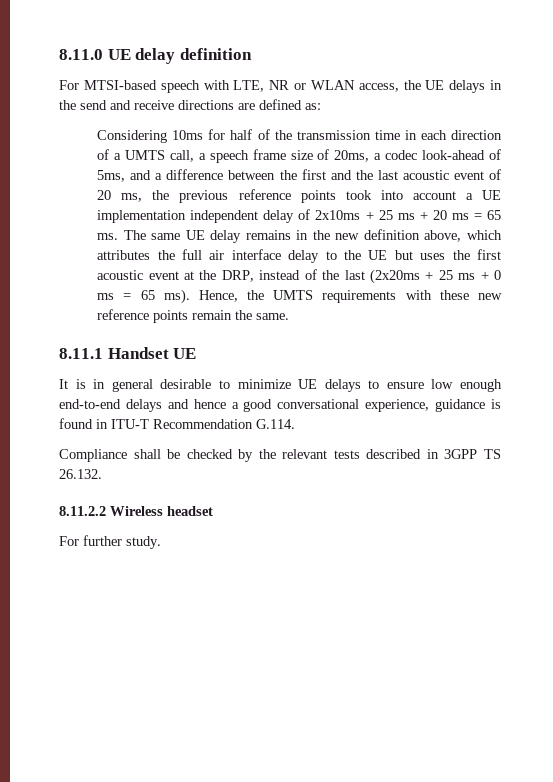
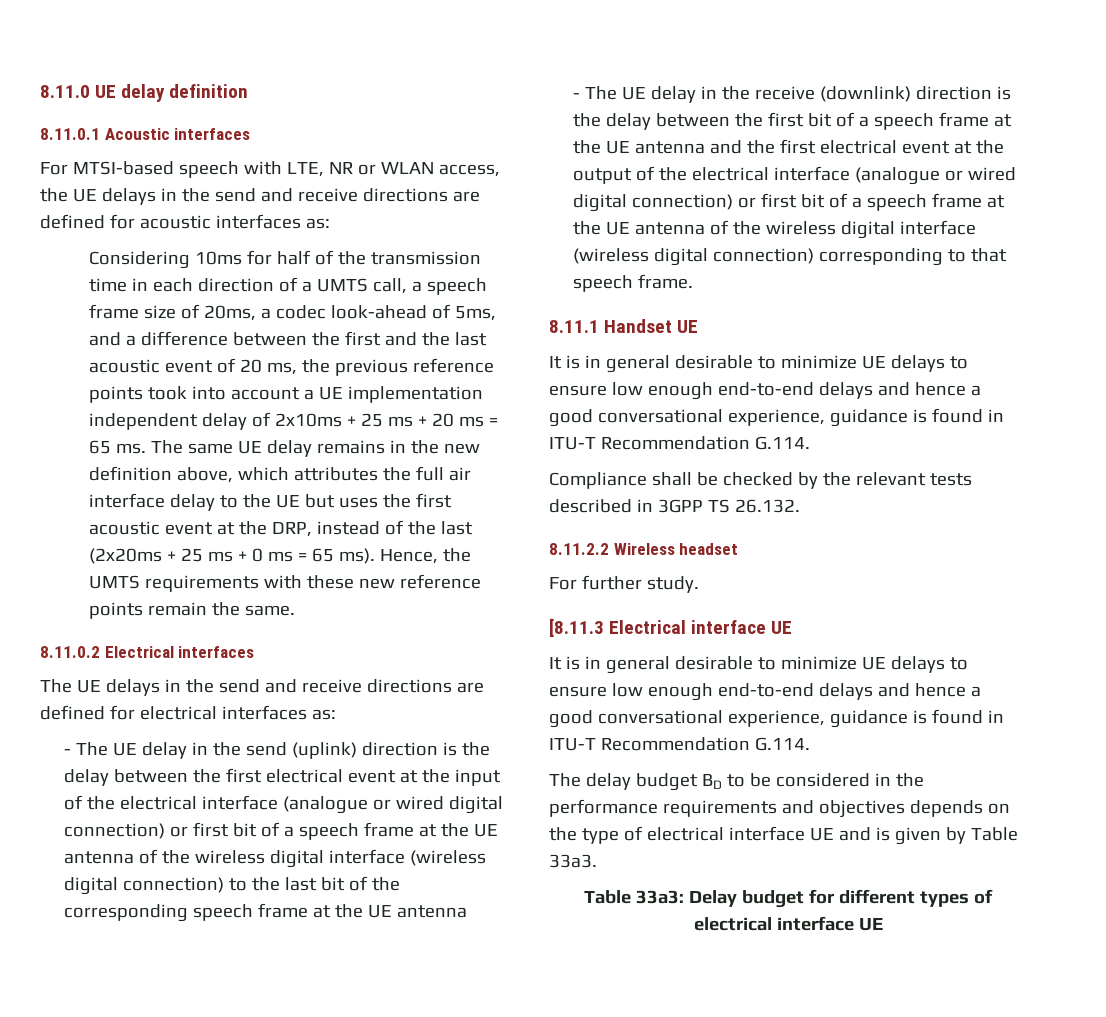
+ 8.11.0.1 Acoustic interfaces
- For MTSI-based speech with LTE, NR or WLAN access, the UE delays in the send and receive directions are defined as:
+ For MTSI-based speech with LTE, NR or WLAN access, the UE delays in the send and receive directions are defined for acoustic interfaces as:
+ 8.11.0.2 Electrical interfaces
+ The UE delays in the send and receive directions are defined for electrical interfaces as:
+ - The UE delay in the send (uplink) direction is the delay between the first electrical event at the input of the electrical interface (analogue or wired digital connection) or first bit of a speech frame at the UE antenna of the wireless digital interface (wireless digital connection) to the last bit of the corresponding speech frame at the UE antenna
+ - The UE delay in the receive (downlink) direction is the delay between the first bit of a speech frame at the UE antenna and the first electrical event at the output of the electrical interface (analogue or wired digital connection) or first bit of a speech frame at the UE antenna of the wireless digital interface (wireless digital connection) corresponding to that speech frame.
+ [8.11.3 Electrical interface UE
+ It is in general desirable to minimize UE delays to ensure low enough end-to-end delays and hence a good conversational experience, guidance is found in ITU-T Recommendation G.114.
+ The delay budget BD to be considered in the performance requirements and objectives depends on the type of electrical interface UE and is given by Table 33a3.
+ Table 33a3: Delay budget for different types of electrical interface UE

